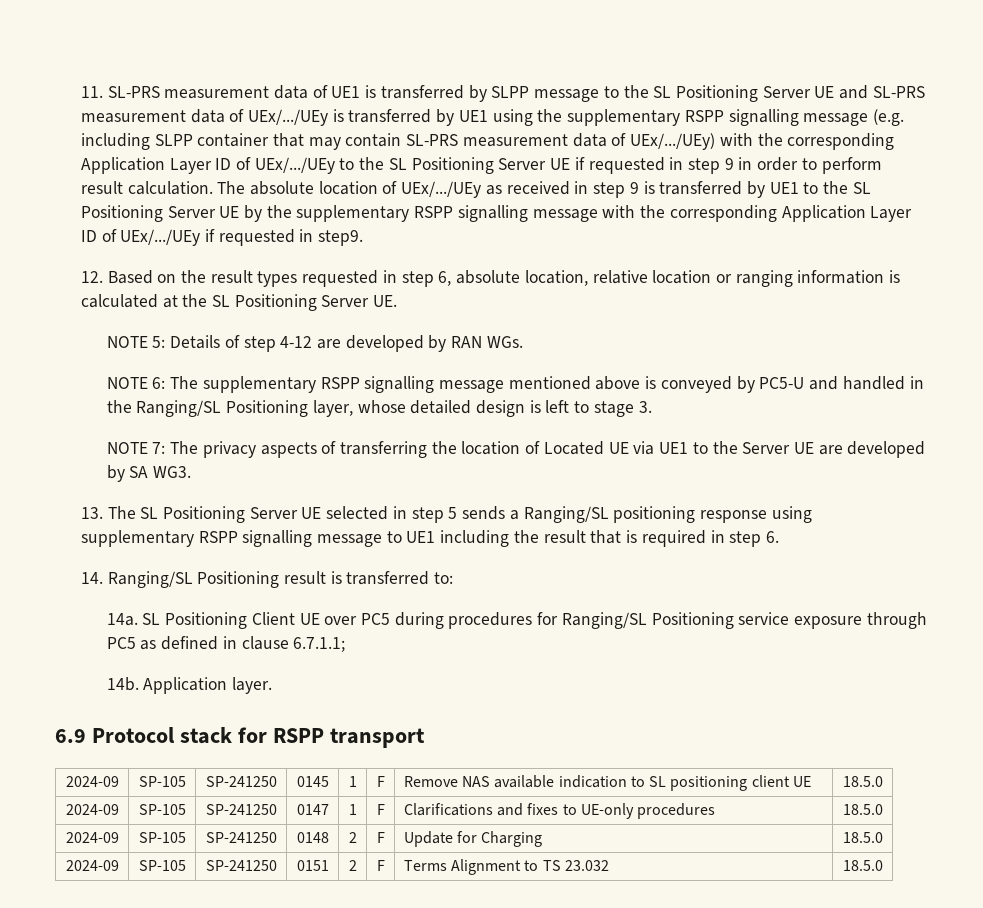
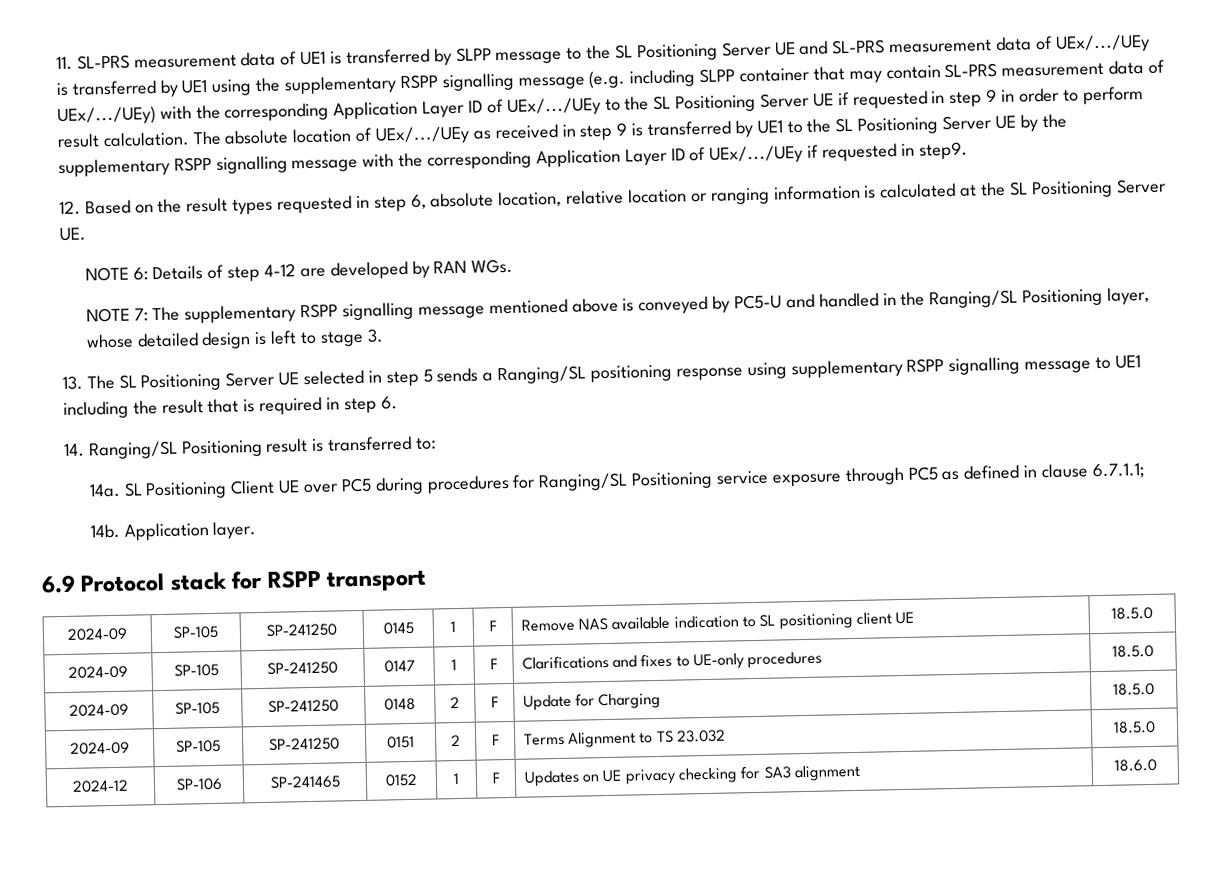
- NOTE 5: Details of step 4-12 are developed by RAN WGs.
+ NOTE 6: Details of step 4-12 are developed by RAN WGs.
- NOTE 6: The supplementary RSPP signalling message mentioned above is conveyed by PC5-U and handled in the Ranging/SL Positioning layer, whose detailed design is left to stage 3.
+ NOTE 7: The supplementary RSPP signalling message mentioned above is conveyed by PC5-U and handled in the Ranging/SL Positioning layer, whose detailed design is left to stage 3.
- NOTE 7: The privacy aspects of transferring the location of Located UE via UE1 to the Server UE are developed by SA WG3.
+ 2024-12 | SP-106 | SP-241465 | 0152 | 1 | F | Updates on UE privacy checking for SA3 alignment | 18.6.0

